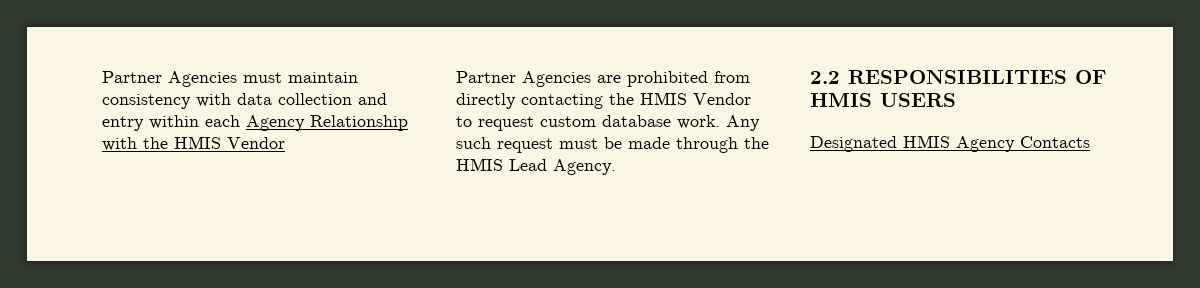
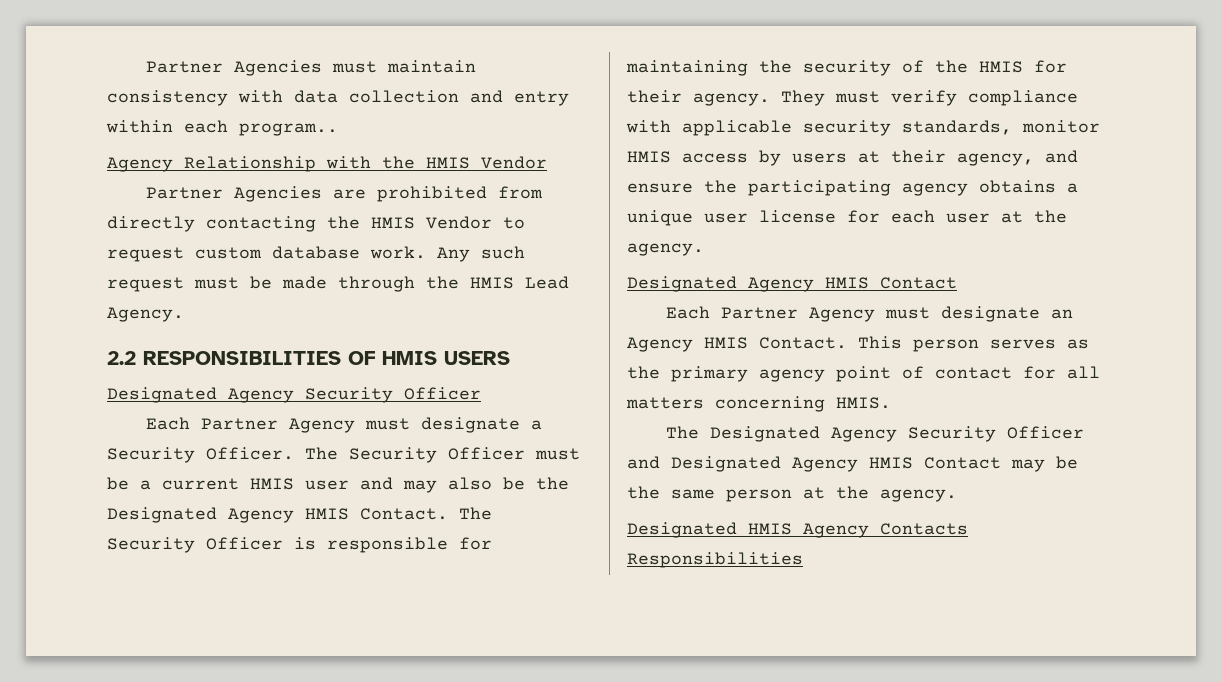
- Partner Agencies must maintain consistency with data collection and entry within each Agency Relationship with the HMIS Vendor
+ Partner Agencies must maintain consistency with data collection and entry within each program..
+ Agency Relationship with the HMIS Vendor
  2.2 RESPONSIBILITIES OF HMIS USERS
+ Designated Agency Security Officer
+ Each Partner Agency must designate a Security Officer. The Security Officer must be a current HMIS user and may also be the Designated Agency HMIS Contact. The Security Officer is responsible for maintaining the security of the HMIS for their agency. They must verify compliance with applicable security standards, monitor HMIS access by users at their agency, and ensure the participating agency obtains a unique user license for each user at the agency.
+ Designated Agency HMIS Contact
+ Each Partner Agency must designate an Agency HMIS Contact. This person serves as the primary agency point of contact for all matters concerning HMIS.
+ The Designated Agency Security Officer and Designated Agency HMIS Contact may be the same person at the agency.
- Designated HMIS Agency Contacts
+ Designated HMIS Agency Contacts Responsibilities

